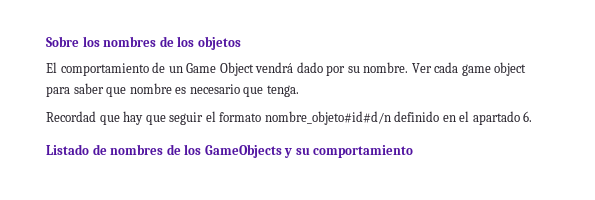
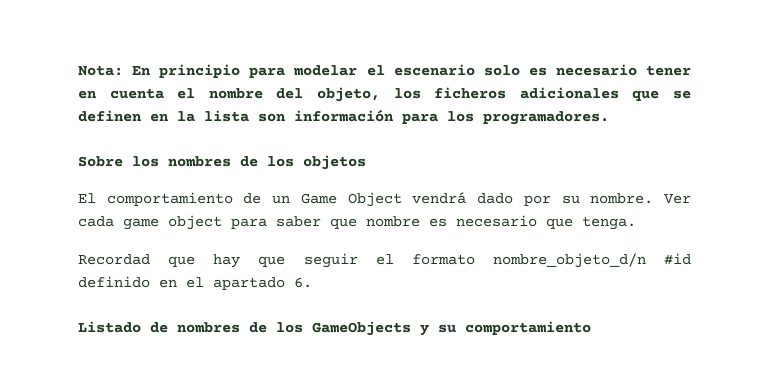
+ Nota: En principio para modelar el escenario solo es necesario tener en cuenta el nombre del objeto, los ficheros adicionales que se definen en la lista son información para los programadores.
- Recordad que hay que seguir el formato nombre_objeto#id#d/n definido en el apartado 6.
+ Recordad que hay que seguir el formato nombre_objeto_d/n #id definido en el apartado 6.

